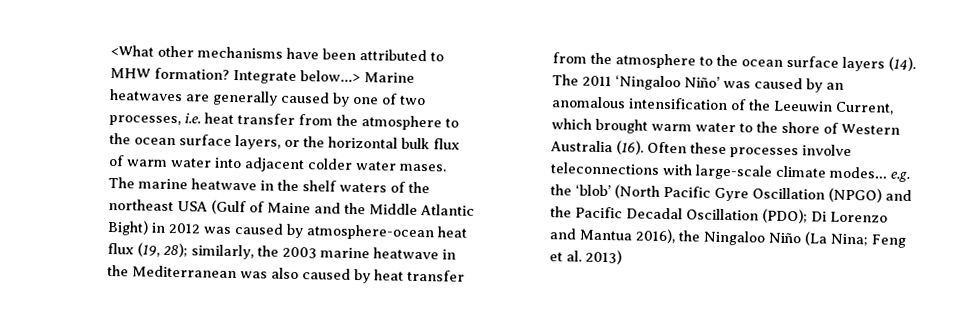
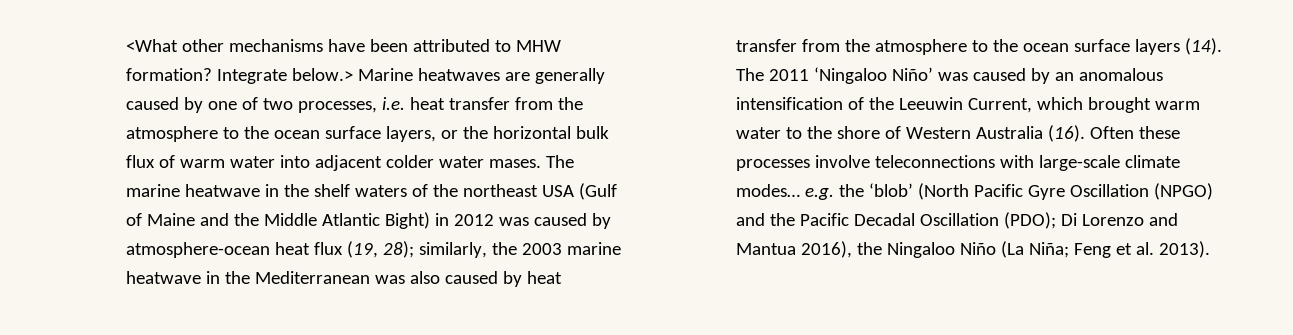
- Integrate below…> Marine heatwaves are generally caused by one of two processes, i.e. heat transfer from the atmosphere to the ocean surface layers, or the horizontal bulk flux of warm water into adjacent colder water mases.
+ Integrate below.> Marine heatwaves are generally caused by one of two processes, i.e. heat transfer from the atmosphere to the ocean surface layers, or the horizontal bulk flux of warm water into adjacent colder water mases.
- Often these processes involve teleconnections with large-scale climate modes… e.g. the ‘blob’ (North Pacific Gyre Oscillation (NPGO) and the Pacific Decadal Oscillation (PDO); Di Lorenzo and Mantua 2016), the Ningaloo Niño (La Nina; Feng et al. 2013)
+ Often these processes involve teleconnections with large-scale climate modes… e.g. the ‘blob’ (North Pacific Gyre Oscillation (NPGO) and the Pacific Decadal Oscillation (PDO); Di Lorenzo and Mantua 2016), the Ningaloo Niño (La Niña; Feng et al. 2013).

